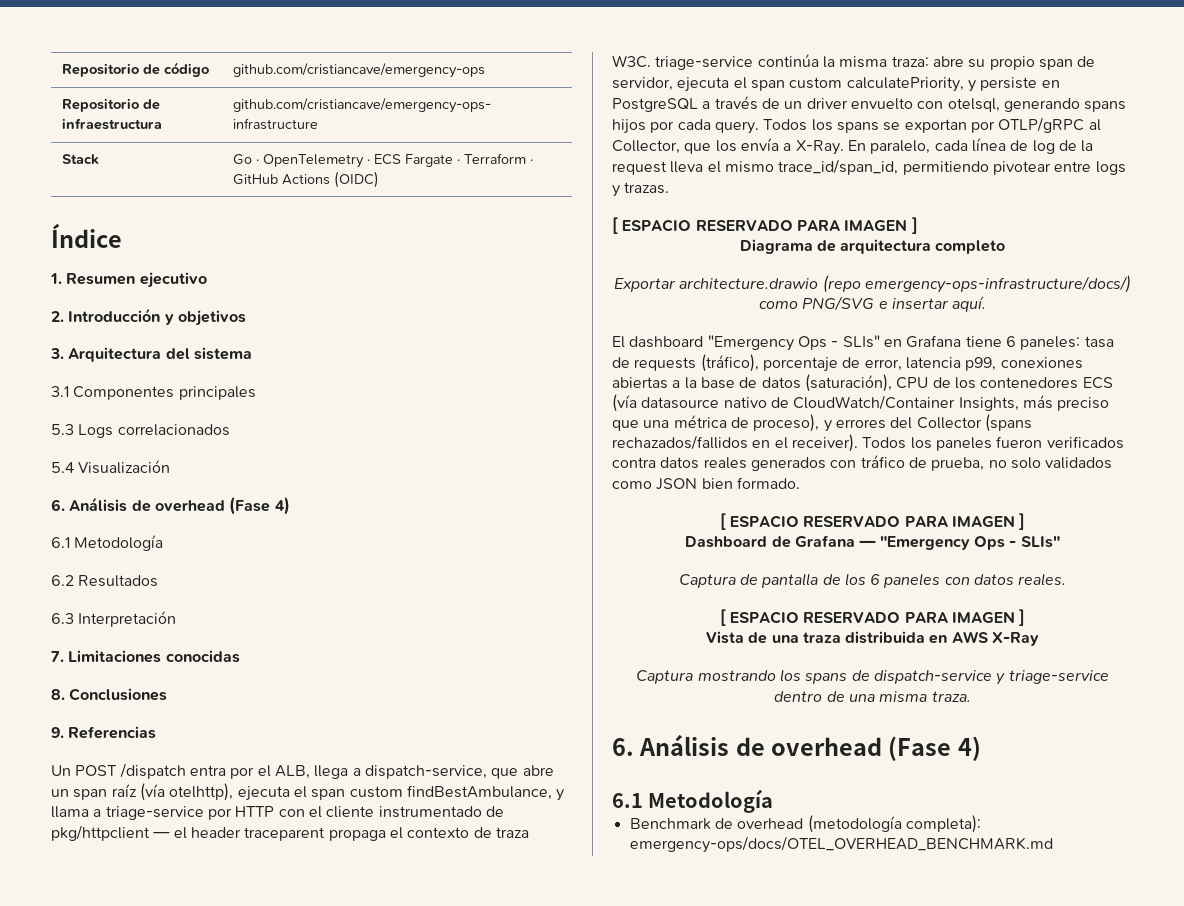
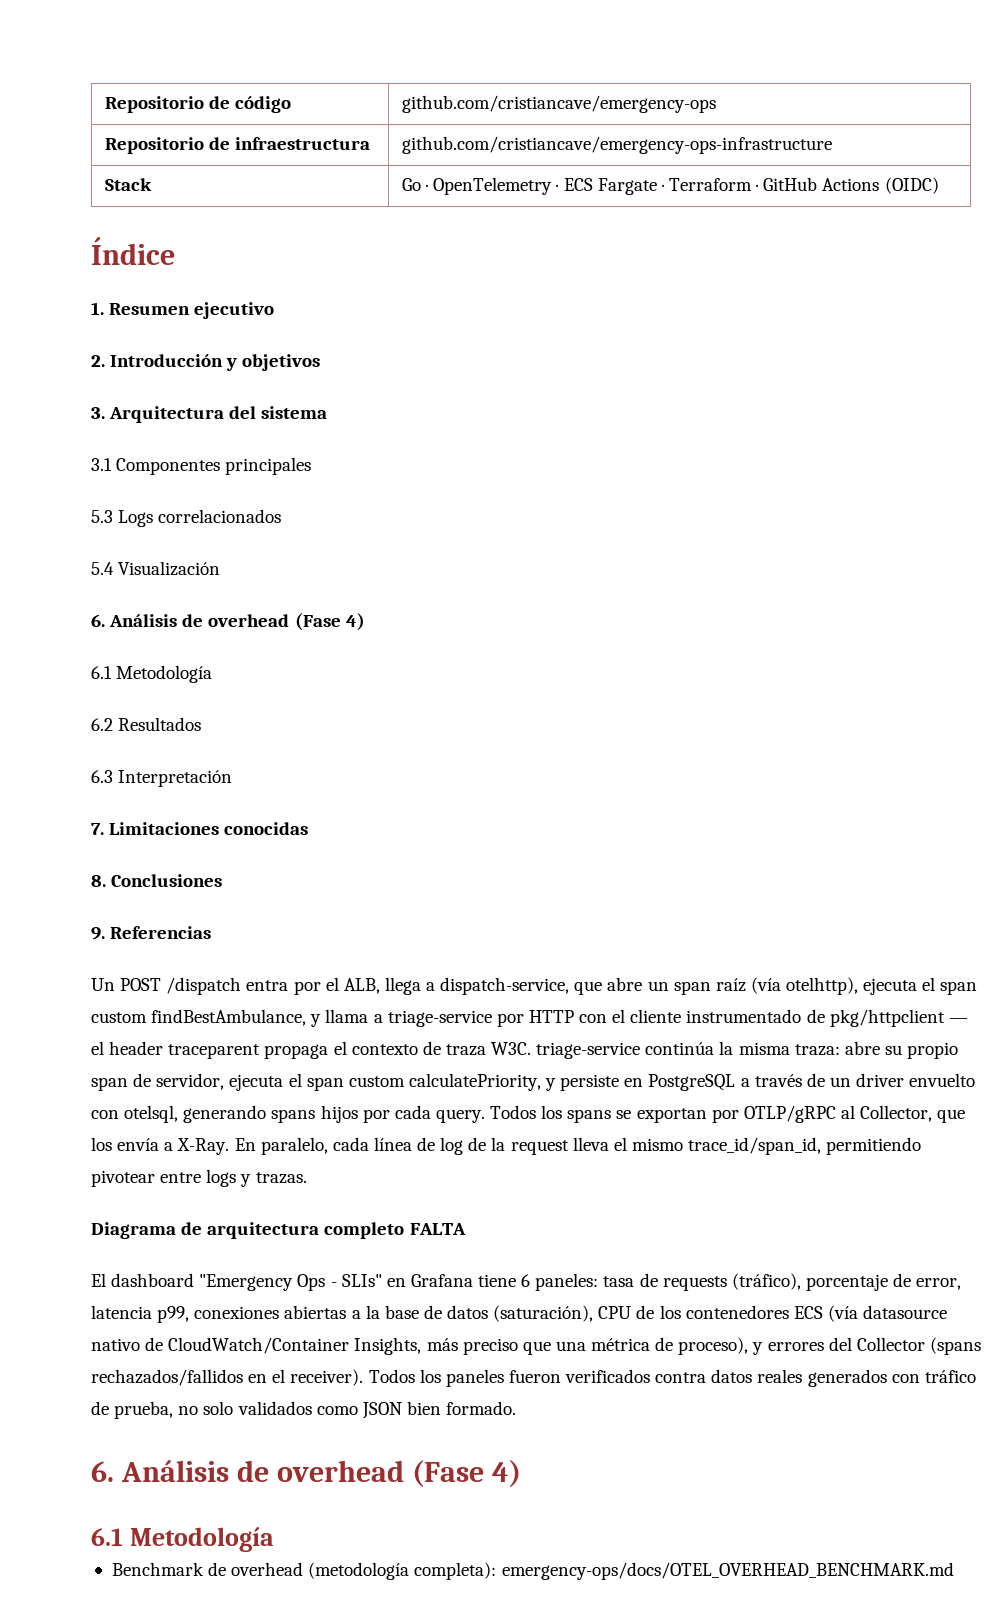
  En paralelo, cada línea de log de la request lleva el mismo trace_id/span_id, permitiendo pivotear entre logs y trazas.
- [ ESPACIO RESERVADO PARA IMAGEN ]
- Diagrama de arquitectura completo
- Exportar architecture.drawio (repo emergency-ops-infrastructure/docs/) como PNG/SVG e insertar aquí.
+ Diagrama de arquitectura completo FALTA
  Todos los paneles fueron verificados contra datos reales generados con tráfico de prueba, no solo validados como JSON bien formado.
- [ ESPACIO RESERVADO PARA IMAGEN ]
- Dashboard de Grafana — "Emergency Ops - SLIs"
- Captura de pantalla de los 6 paneles con datos reales.
- [ ESPACIO RESERVADO PARA IMAGEN ]
- Vista de una traza distribuida en AWS X-Ray
- Captura mostrando los spans de dispatch-service y triage-service dentro de una misma traza.

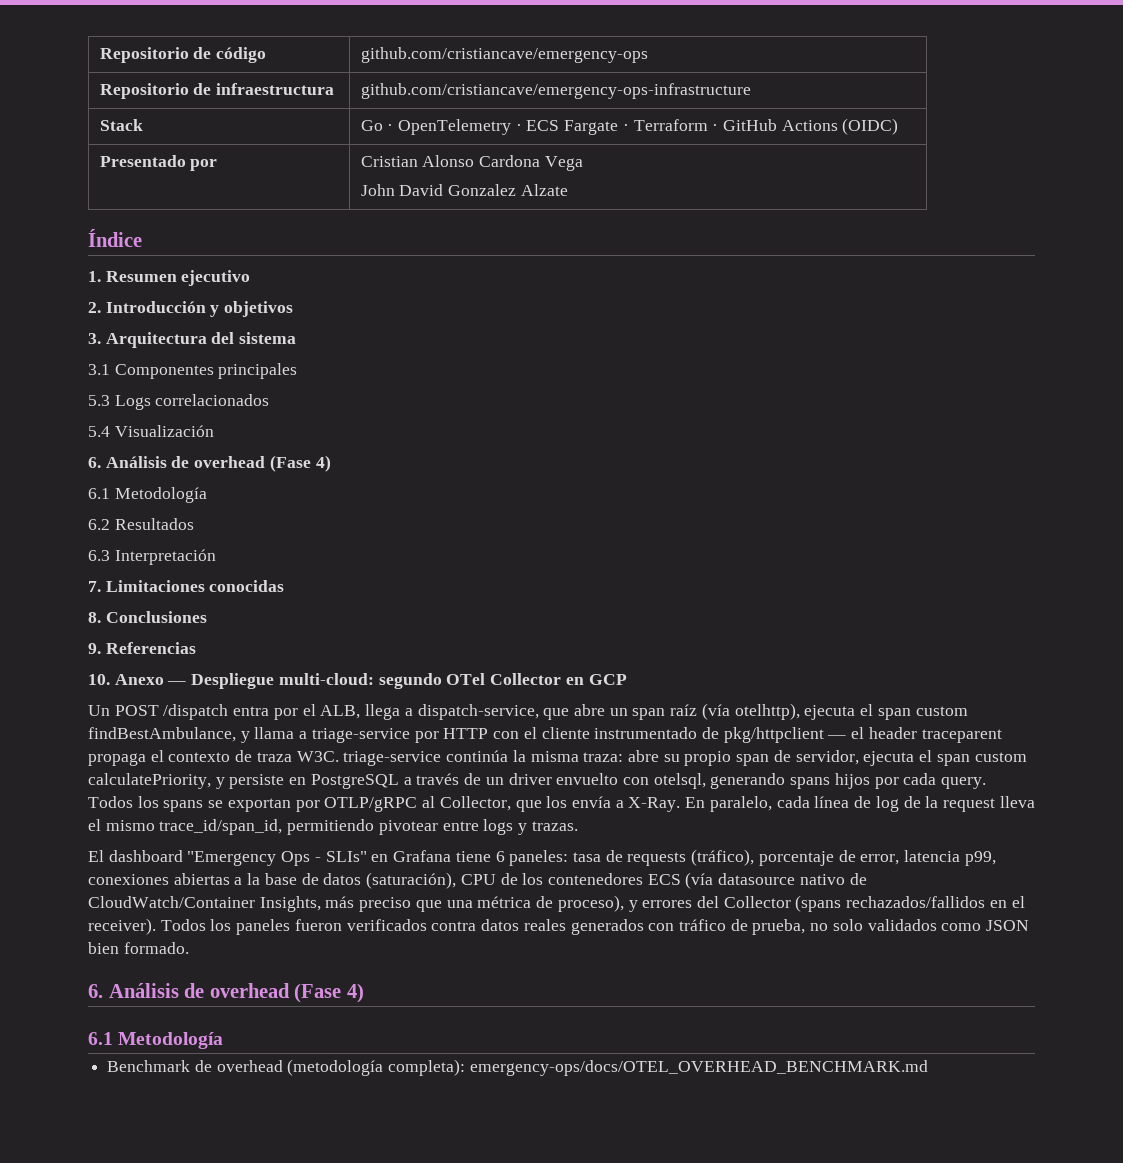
+ Presentado por | Cristian Alonso Cardona Vega
+ John David Gonzalez Alzate
+ 10. Anexo — Despliegue multi-cloud: segundo OTel Collector en GCP
- Diagrama de arquitectura completo FALTA

